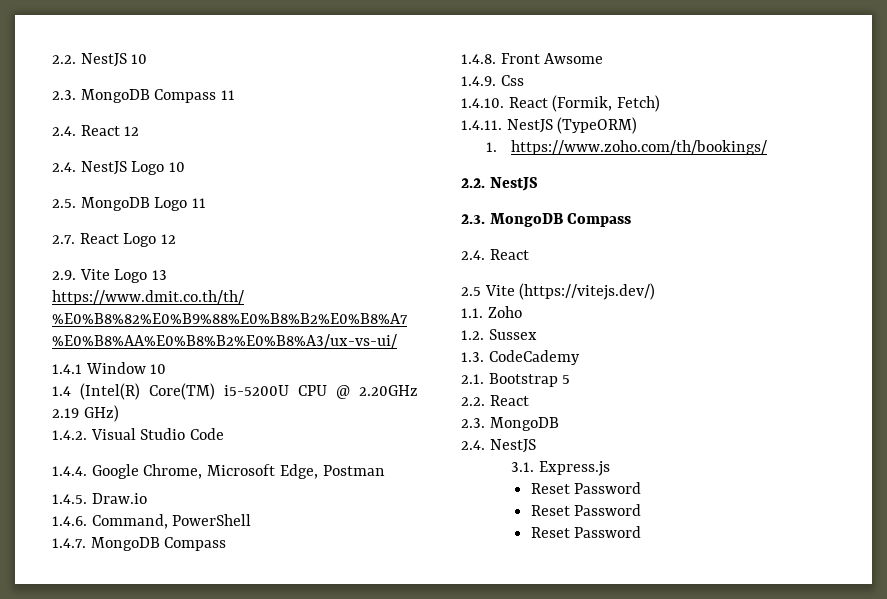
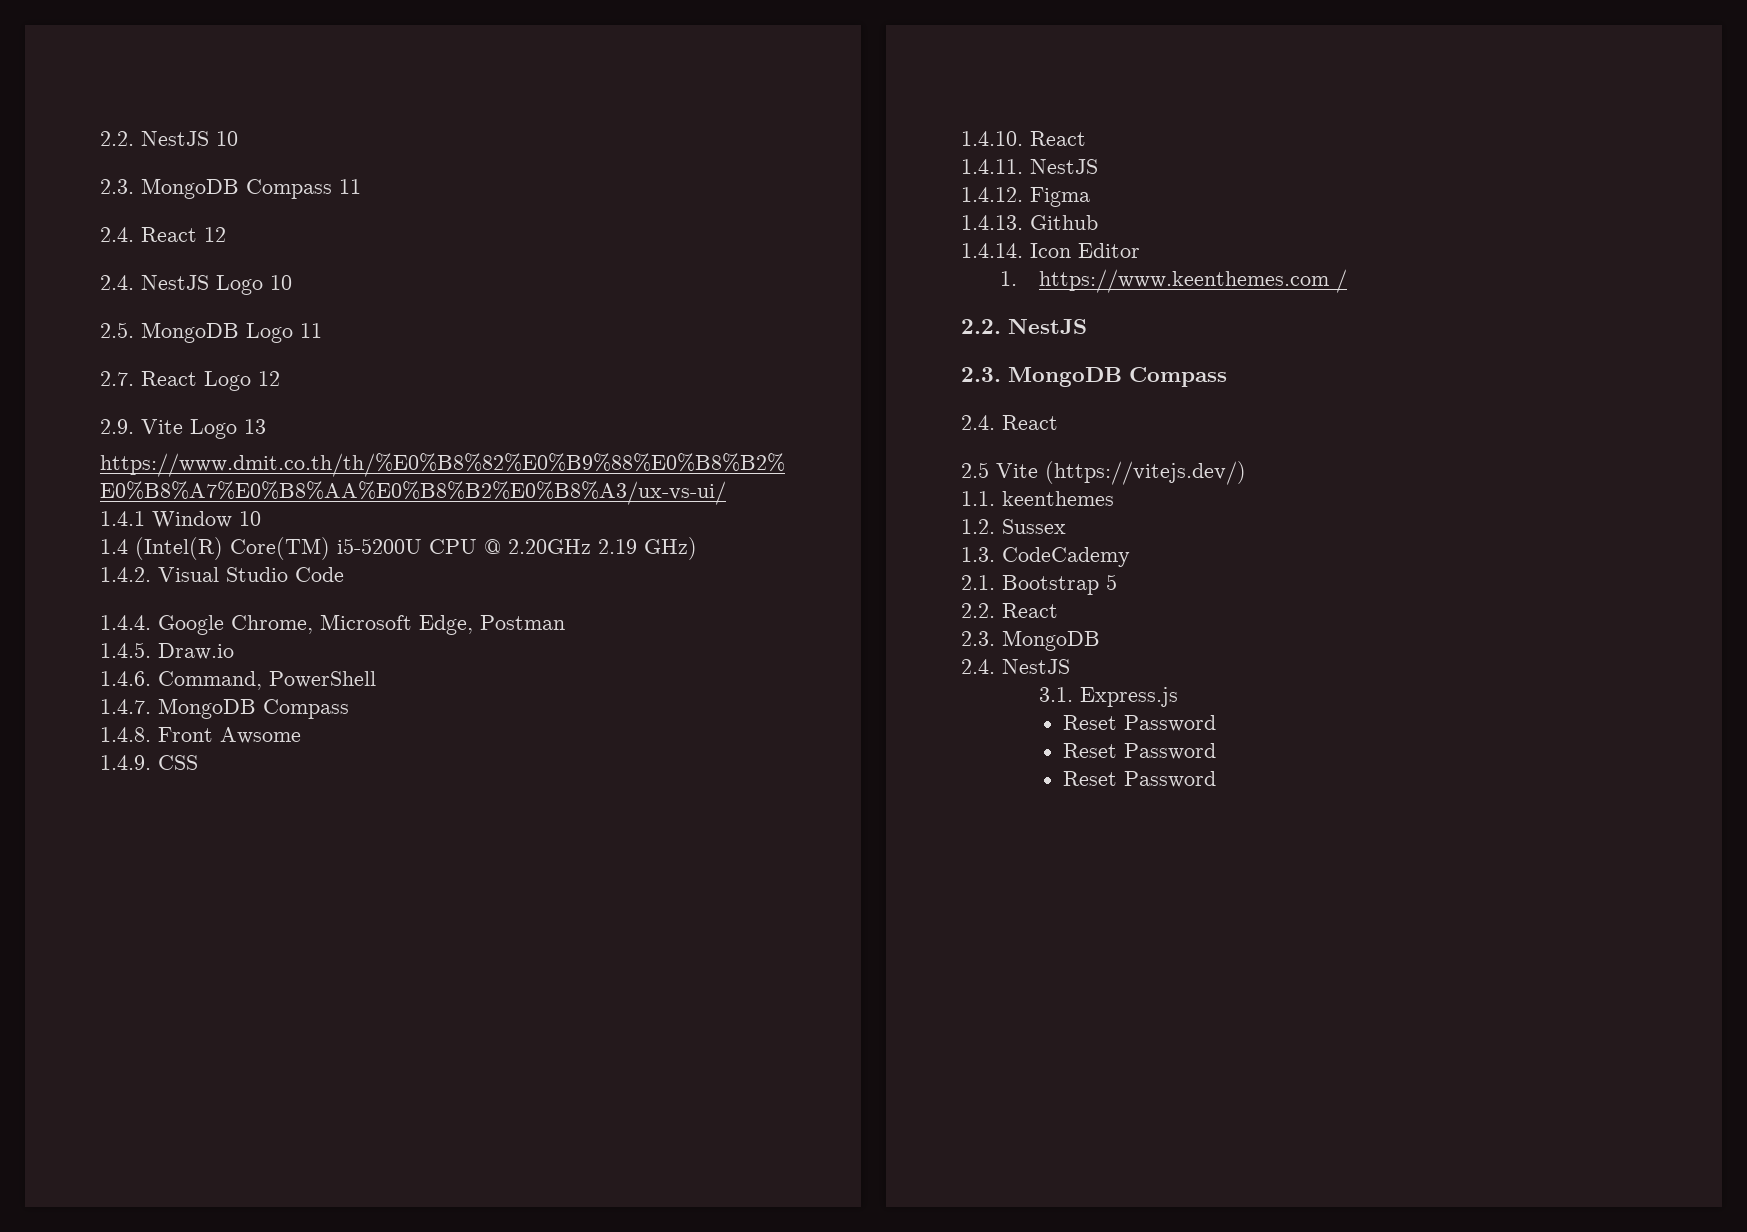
- 1.4.9. Css
+ 1.4.9. CSS
- 1.4.10. React (Formik, Fetch)
+ 1.4.10. React
- 1.4.11. NestJS (TypeORM)
+ 1.4.11. NestJS
+ 1.4.12. Figma
+ 1.4.13. Github
+ 1.4.14. Icon Editor
- 1. https://www.zoho.com/th/bookings/
+ 1. https://www.keenthemes.com /
- 1.1. Zoho
+ 1.1. keenthemes

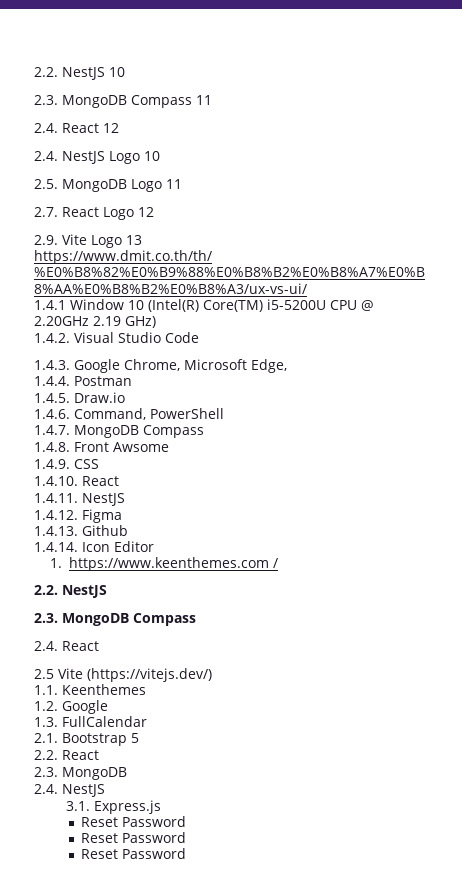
- 1.4.1 Window 10
- 1.4 (Intel(R) Core(TM) i5-5200U CPU @ 2.20GHz 2.19 GHz)
+ 1.4.1 Window 10 (Intel(R) Core(TM) i5-5200U CPU @ 2.20GHz 2.19 GHz)
- 1.4.4. Google Chrome, Microsoft Edge, Postman
+ 1.4.3. Google Chrome, Microsoft Edge,
+ 1.4.4. Postman
- 1.1. keenthemes
+ 1.1. Keenthemes
- 1.2. Sussex
+ 1.2. Google
- 1.3. CodeCademy
+ 1.3. FullCalendar

